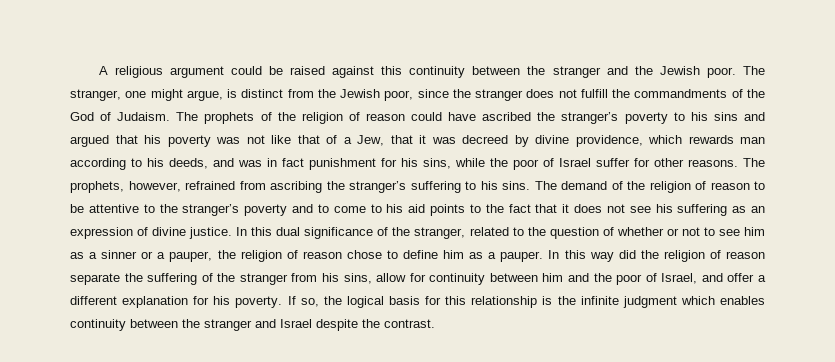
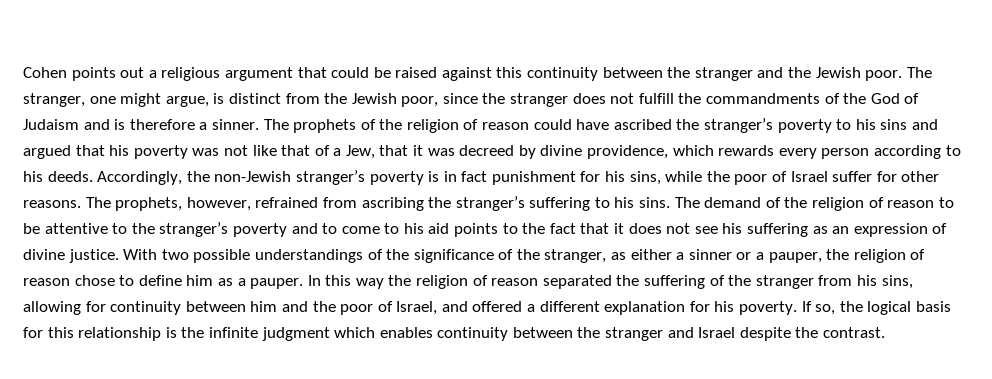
- A religious argument could be raised against this continuity between the stranger and the Jewish poor.
+ Cohen points out a religious argument that could be raised against this continuity between the stranger and the Jewish poor.
- The stranger, one might argue, is distinct from the Jewish poor, since the stranger does not fulfill the commandments of the God of Judaism.
+ The stranger, one might argue, is distinct from the Jewish poor, since the stranger does not fulfill the commandments of the God of Judaism and is therefore a sinner.
- The prophets of the religion of reason could have ascribed the stranger’s poverty to his sins and argued that his poverty was not like that of a Jew, that it was decreed by divine providence, which rewards man according to his deeds, and was in fact punishment for his sins, while the poor of Israel suffer for other reasons.
+ The prophets of the religion of reason could have ascribed the stranger’s poverty to his sins and argued that his poverty was not like that of a Jew, that it was decreed by divine providence, which rewards every person according to his deeds. Accordingly, the non-Jewish stranger’s poverty is in fact punishment for his sins, while the poor of Israel suffer for other reasons.
- In this dual significance of the stranger, related to the question of whether or not to see him as a sinner or a pauper, the religion of reason chose to define him as a pauper.
+ With two possible understandings of the significance of the stranger, as either a sinner or a pauper, the religion of reason chose to define him as a pauper.
- In this way did the religion of reason separate the suffering of the stranger from his sins, allow for continuity between him and the poor of Israel, and offer a different explanation for his poverty.
+ In this way the religion of reason separated the suffering of the stranger from his sins, allowing for continuity between him and the poor of Israel, and offered a different explanation for his poverty.

